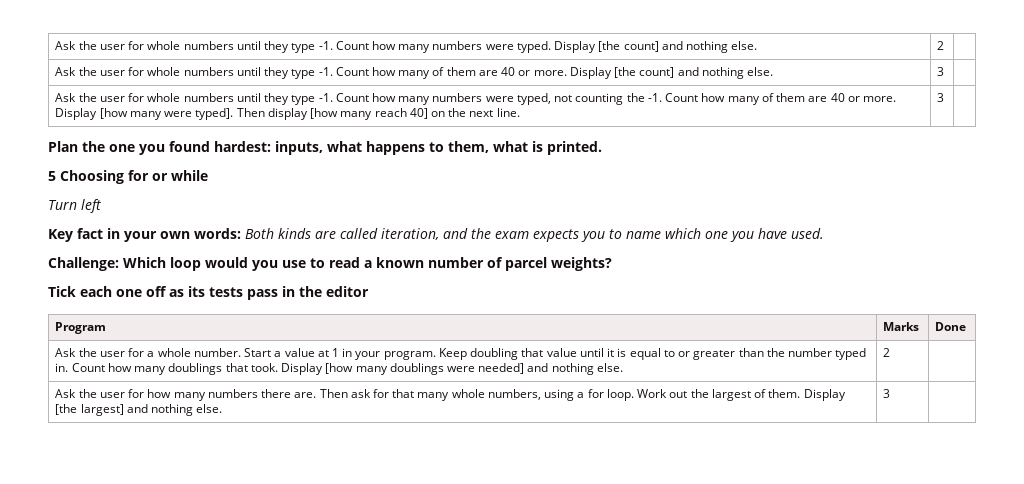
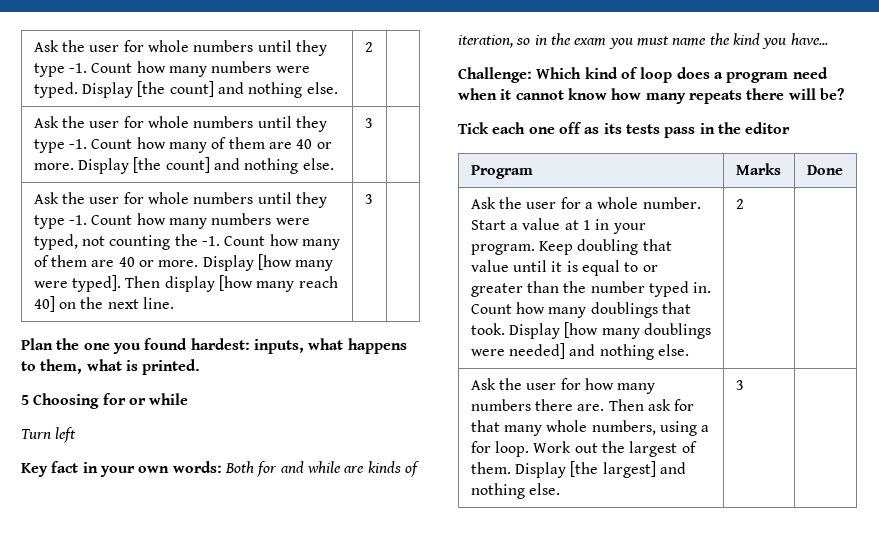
- Key fact in your own words: Both kinds are called iteration, and the exam expects you to name which one you have used.
- Challenge: Which loop would you use to read a known number of parcel weights?
+ Key fact in your own words: Both for and while are kinds of iteration, so in the exam you must name the kind you have...
+ Challenge: Which kind of loop does a program need when it cannot know how many repeats there will be?

